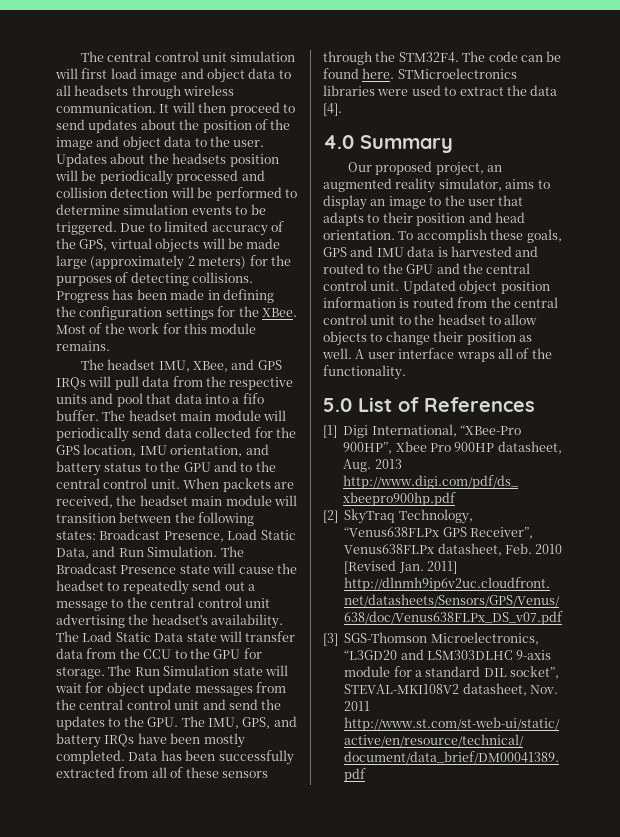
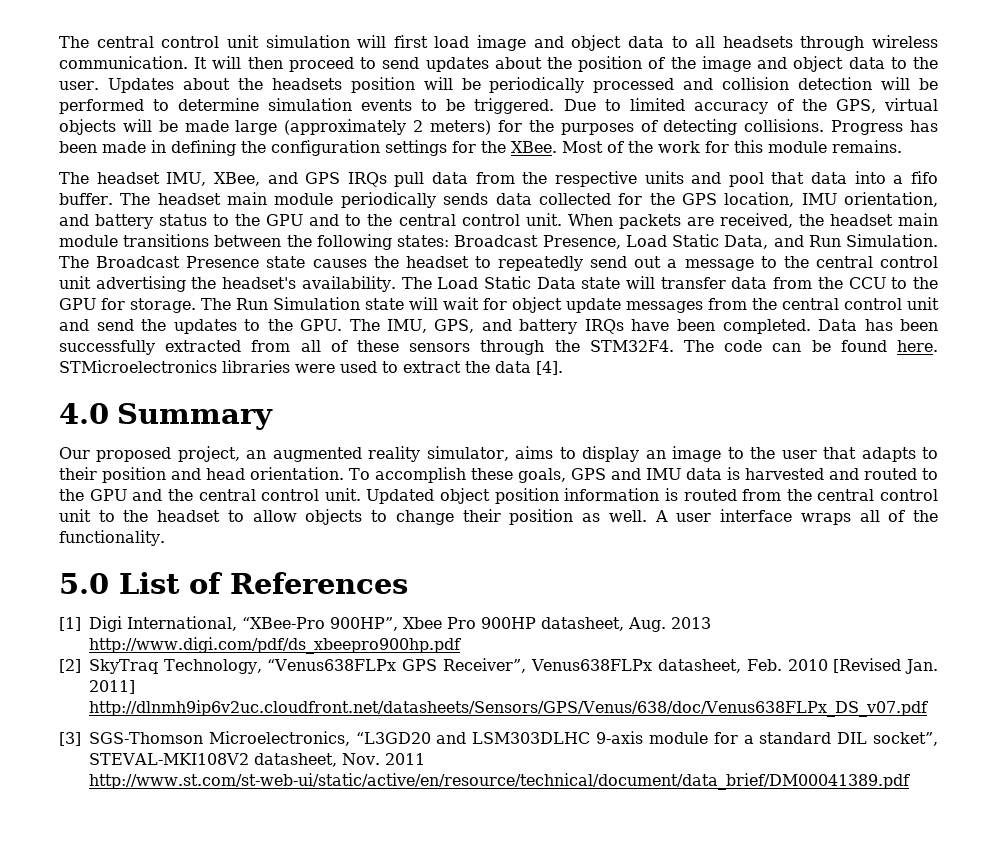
- The headset IMU, XBee, and GPS IRQs will pull data from the respective units and pool that data into a fifo buffer.
+ The headset IMU, XBee, and GPS IRQs pull data from the respective units and pool that data into a fifo buffer.
- The headset main module will periodically send data collected for the GPS location, IMU orientation, and battery status to the GPU and to the central control unit.
+ The headset main module periodically sends data collected for the GPS location, IMU orientation, and battery status to the GPU and to the central control unit.
- When packets are received, the headset main module will transition between the following states: Broadcast Presence, Load Static Data, and Run Simulation.
+ When packets are received, the headset main module transitions between the following states: Broadcast Presence, Load Static Data, and Run Simulation.
- The Broadcast Presence state will cause the headset to repeatedly send out a message to the central control unit advertising the headset's availability.
+ The Broadcast Presence state causes the headset to repeatedly send out a message to the central control unit advertising the headset's availability.
- The Run Simulation state will wait for object update messages from the central control unit and send the updates to the GPU. The IMU, GPS, and battery IRQs have been mostly completed.
+ The Run Simulation state will wait for object update messages from the central control unit and send the updates to the GPU. The IMU, GPS, and battery IRQs have been completed.

